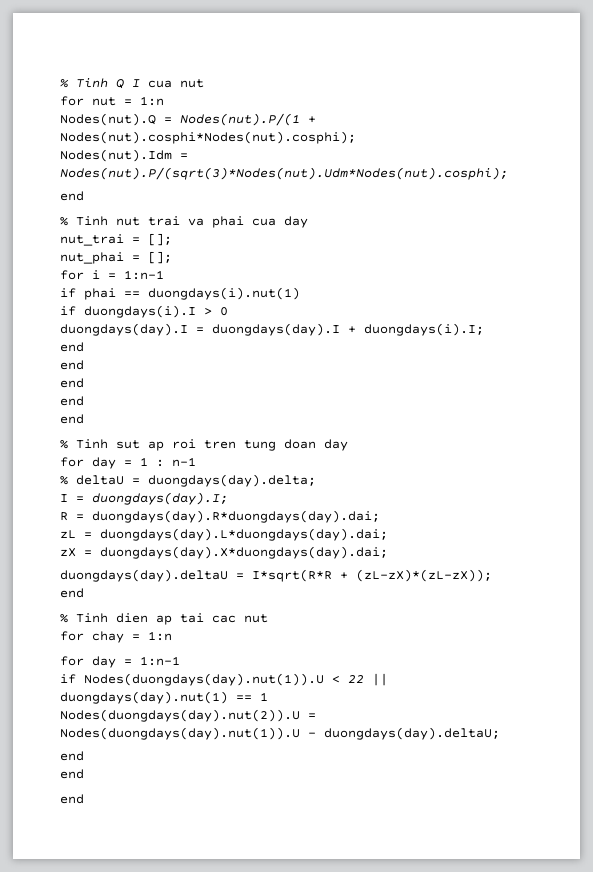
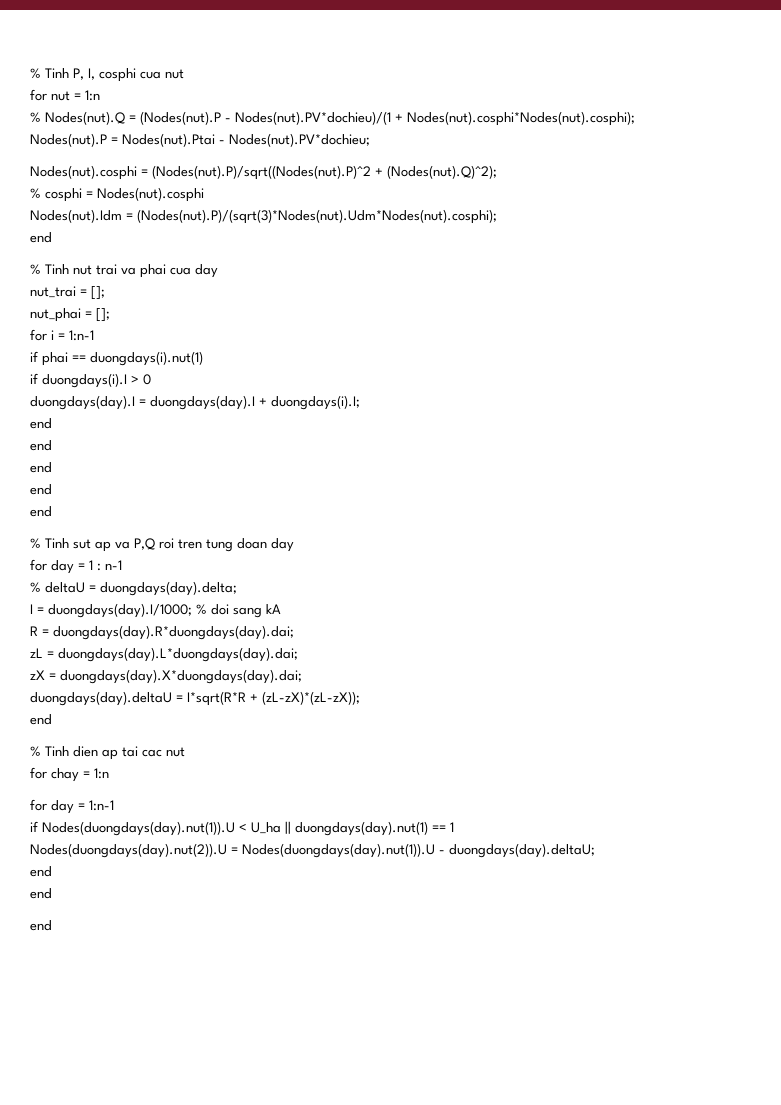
- % Tinh Q I cua nut
+ % Tinh P, I, cosphi cua nut
- Nodes(nut).Q = Nodes(nut).P/(1 + Nodes(nut).cosphi*Nodes(nut).cosphi);
+ % Nodes(nut).Q = (Nodes(nut).P - Nodes(nut).PV*dochieu)/(1 + Nodes(nut).cosphi*Nodes(nut).cosphi);
+ Nodes(nut).P = Nodes(nut).Ptai - Nodes(nut).PV*dochieu;
+ Nodes(nut).cosphi = (Nodes(nut).P)/sqrt((Nodes(nut).P)^2 + (Nodes(nut).Q)^2);
+ % cosphi = Nodes(nut).cosphi
- Nodes(nut).Idm = Nodes(nut).P/(sqrt(3)*Nodes(nut).Udm*Nodes(nut).cosphi);
+ Nodes(nut).Idm = (Nodes(nut).P)/(sqrt(3)*Nodes(nut).Udm*Nodes(nut).cosphi);
- % Tinh sut ap roi tren tung doan day
+ % Tinh sut ap va P,Q roi tren tung doan day
- I = duongdays(day).I;
+ I = duongdays(day).I/1000; % doi sang kA
- if Nodes(duongdays(day).nut(1)).U < 22 || duongdays(day).nut(1) == 1
+ if Nodes(duongdays(day).nut(1)).U < U_ha || duongdays(day).nut(1) == 1

